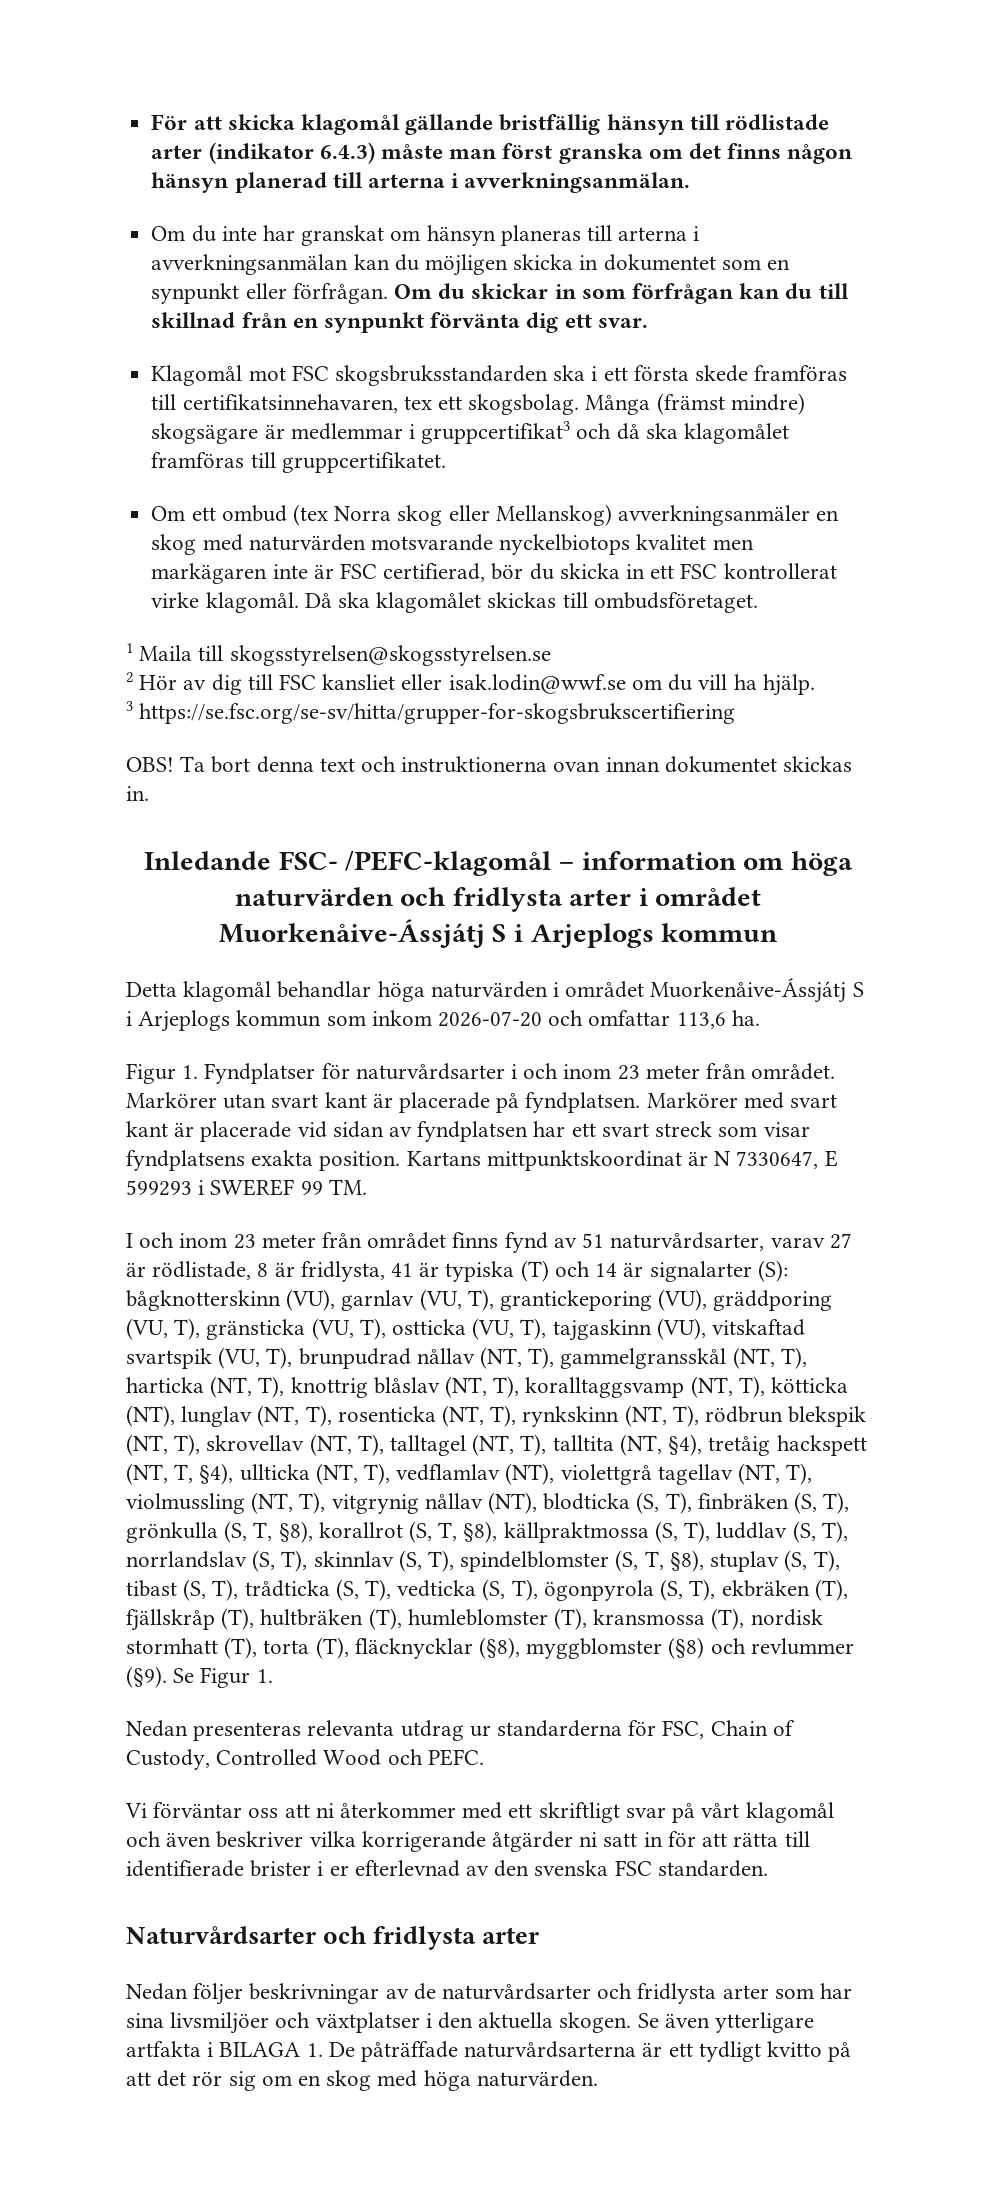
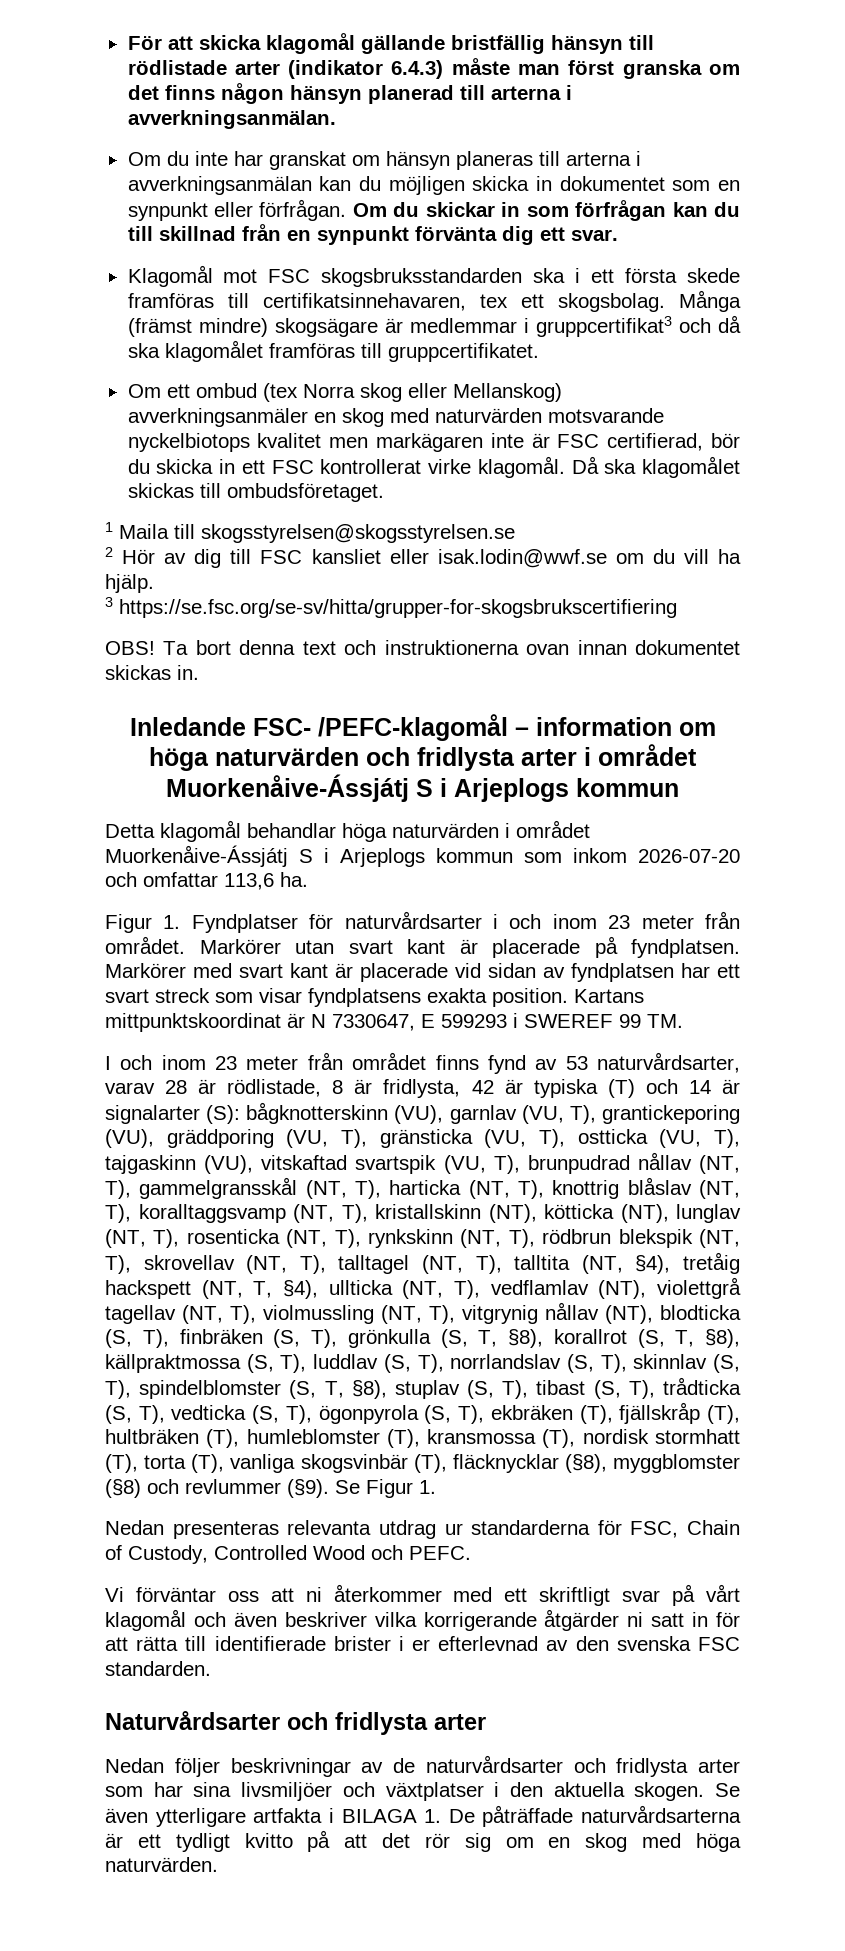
- I och inom 23 meter från området finns fynd av 51 naturvårdsarter, varav 27 är rödlistade, 8 är fridlysta, 41 är typiska (T) och 14 är signalarter (S):
+ I och inom 23 meter från området finns fynd av 53 naturvårdsarter, varav 28 är rödlistade, 8 är fridlysta, 42 är typiska (T) och 14 är signalarter (S):
- bågknotterskinn (VU), garnlav (VU, T), grantickeporing (VU), gräddporing (VU, T), gränsticka (VU, T), ostticka (VU, T), tajgaskinn (VU), vitskaftad svartspik (VU, T), brunpudrad nållav (NT, T), gammelgransskål (NT, T), harticka (NT, T), knottrig blåslav (NT, T), koralltaggsvamp (NT, T), kötticka (NT), lunglav (NT, T), rosenticka (NT, T), rynkskinn (NT, T), rödbrun blekspik (NT, T), skrovellav (NT, T), talltagel (NT, T), talltita (NT, §4), tretåig hackspett (NT, T, §4), ullticka (NT, T), vedflamlav (NT), violettgrå tagellav (NT, T), violmussling (NT, T), vitgrynig nållav (NT), blodticka (S, T), finbräken (S, T), grönkulla (S, T, §8), korallrot (S, T, §8), källpraktmossa (S, T), luddlav (S, T), norrlandslav (S, T), skinnlav (S, T), spindelblomster (S, T, §8), stuplav (S, T), tibast (S, T), trådticka (S, T), vedticka (S, T), ögonpyrola (S, T), ekbräken (T), fjällskråp (T), hultbräken (T), humleblomster (T), kransmossa (T), nordisk stormhatt (T), torta (T), fläcknycklar (§8), myggblomster (§8) och revlummer (§9).
+ bågknotterskinn (VU), garnlav (VU, T), grantickeporing (VU), gräddporing (VU, T), gränsticka (VU, T), ostticka (VU, T), tajgaskinn (VU), vitskaftad svartspik (VU, T), brunpudrad nållav (NT, T), gammelgransskål (NT, T), harticka (NT, T), knottrig blåslav (NT, T), koralltaggsvamp (NT, T), kristallskinn (NT), kötticka (NT), lunglav (NT, T), rosenticka (NT, T), rynkskinn (NT, T), rödbrun blekspik (NT, T), skrovellav (NT, T), talltagel (NT, T), talltita (NT, §4), tretåig hackspett (NT, T, §4), ullticka (NT, T), vedflamlav (NT), violettgrå tagellav (NT, T), violmussling (NT, T), vitgrynig nållav (NT), blodticka (S, T), finbräken (S, T), grönkulla (S, T, §8), korallrot (S, T, §8), källpraktmossa (S, T), luddlav (S, T), norrlandslav (S, T), skinnlav (S, T), spindelblomster (S, T, §8), stuplav (S, T), tibast (S, T), trådticka (S, T), vedticka (S, T), ögonpyrola (S, T), ekbräken (T), fjällskråp (T), hultbräken (T), humleblomster (T), kransmossa (T), nordisk stormhatt (T), torta (T), vanliga skogsvinbär (T), fläcknycklar (§8), myggblomster (§8) och revlummer (§9).

